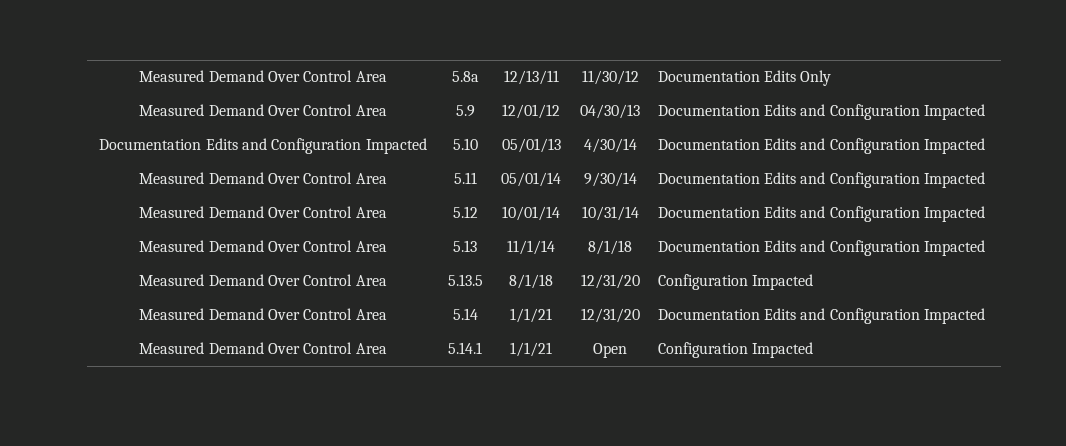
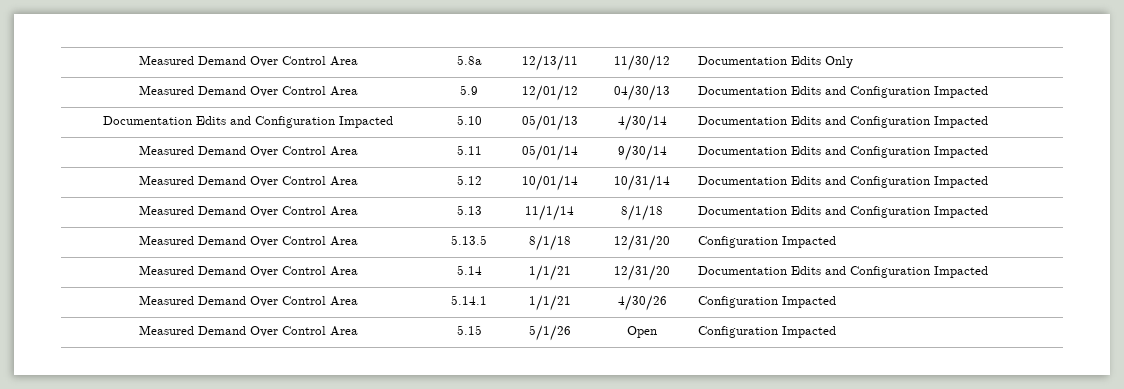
- Measured Demand Over Control Area | 5.14.1 | 1/1/21 | Open | Configuration Impacted
+ Measured Demand Over Control Area | 5.14.1 | 1/1/21 | 4/30/26 | Configuration Impacted
+ Measured Demand Over Control Area | 5.15 | 5/1/26 | Open | Configuration Impacted

